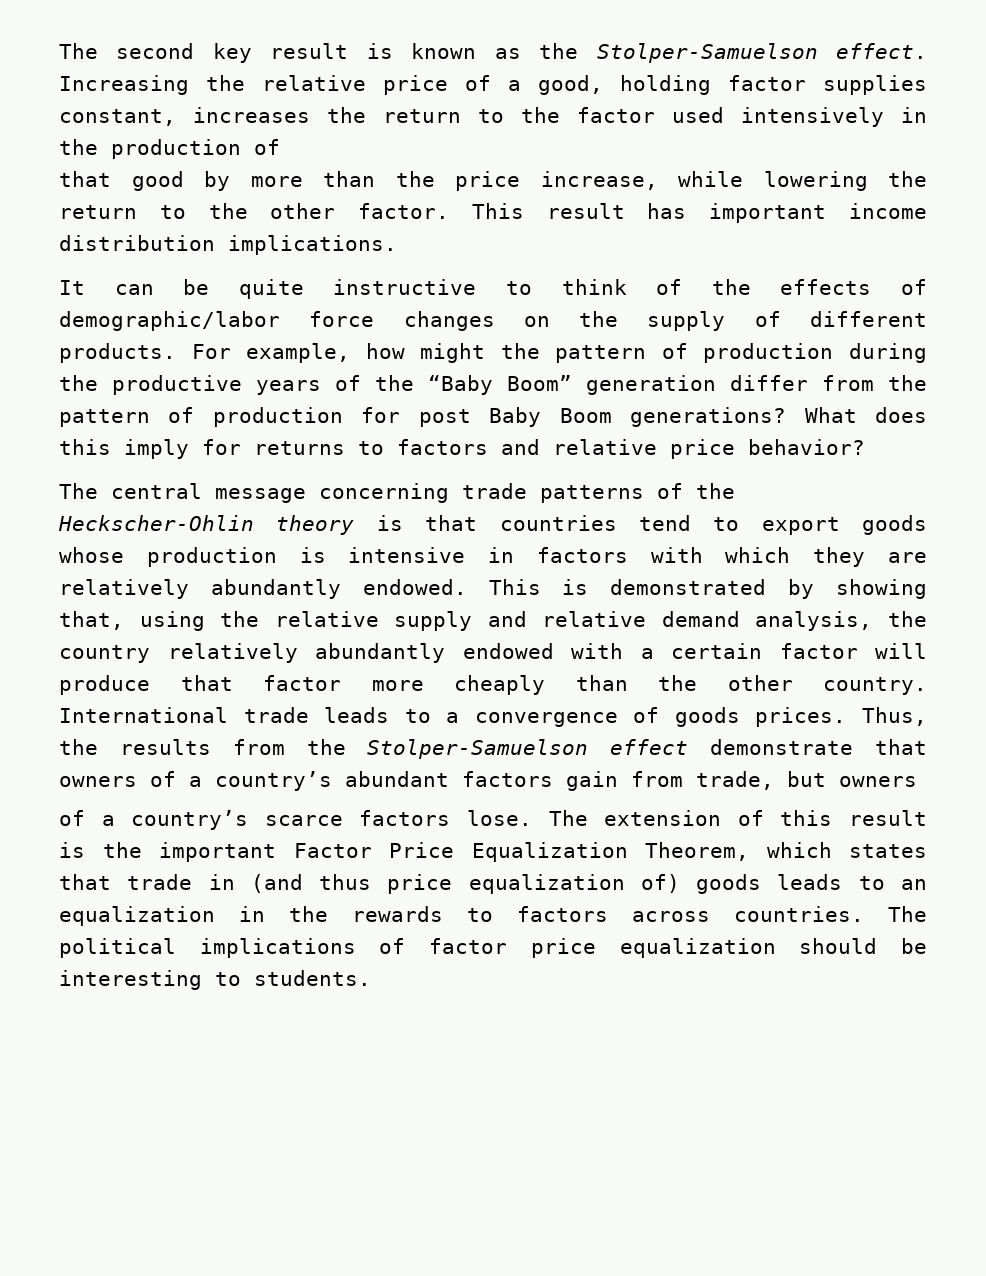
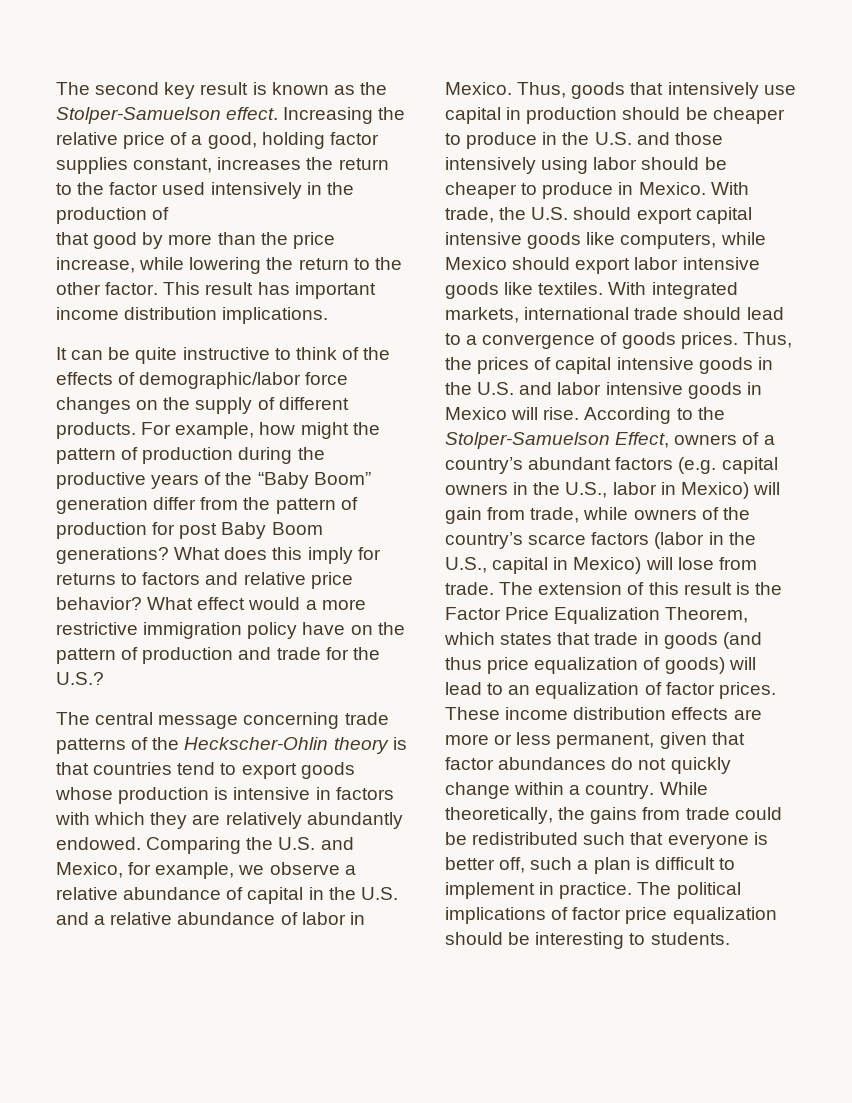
+ What effect would a more restrictive immigration policy have on the pattern of production and trade for the U.S.?
- This is demonstrated by showing that, using the relative supply and relative demand analysis, the country relatively abundantly endowed with a certain factor will produce that factor more cheaply than the other country. International trade leads to a convergence of goods prices.
+ Comparing the U.S. and Mexico, for example, we observe a relative abundance of capital in the U.S. and a relative abundance of labor in Mexico. Thus, goods that intensively use capital in production should be cheaper to produce in the U.S. and those intensively using labor should be cheaper to produce in Mexico. With trade, the U.S. should export capital intensive goods like computers, while Mexico should export labor intensive goods like textiles. With integrated markets, international trade should lead to a convergence of goods prices.
- Thus, the results from the Stolper-Samuelson effect demonstrate that owners of a country’s abundant factors gain from trade, but owners
- of a country’s scarce factors lose.
+ Thus, the prices of capital intensive goods in the U.S. and labor intensive goods in Mexico will rise. According to the Stolper-Samuelson Effect, owners of a country’s abundant factors (e.g. capital owners in the U.S., labor in Mexico) will gain from trade, while owners of the country’s scarce factors (labor in the U.S., capital in Mexico) will lose from trade.
- The extension of this result is the important Factor Price Equalization Theorem, which states that trade in (and thus price equalization of) goods leads to an equalization in the rewards to factors across countries.
+ The extension of this result is the Factor Price Equalization Theorem, which states that trade in goods (and thus price equalization of goods) will lead to an equalization of factor prices. These income distribution effects are more or less permanent, given that factor abundances do not quickly change within a country. While theoretically, the gains from trade could be redistributed such that everyone is better off, such a plan is difficult to implement in practice.

